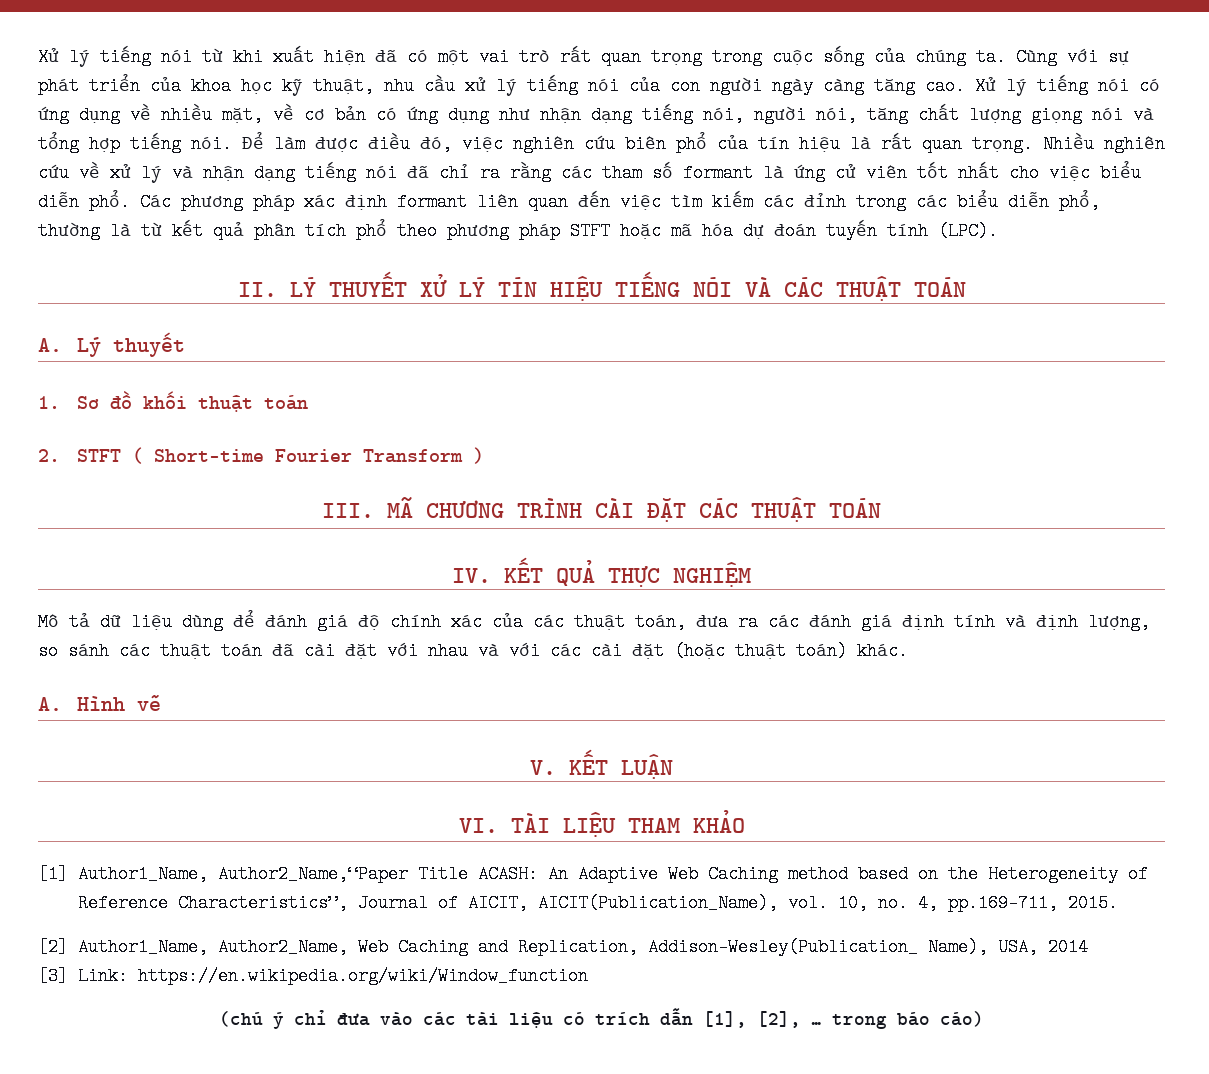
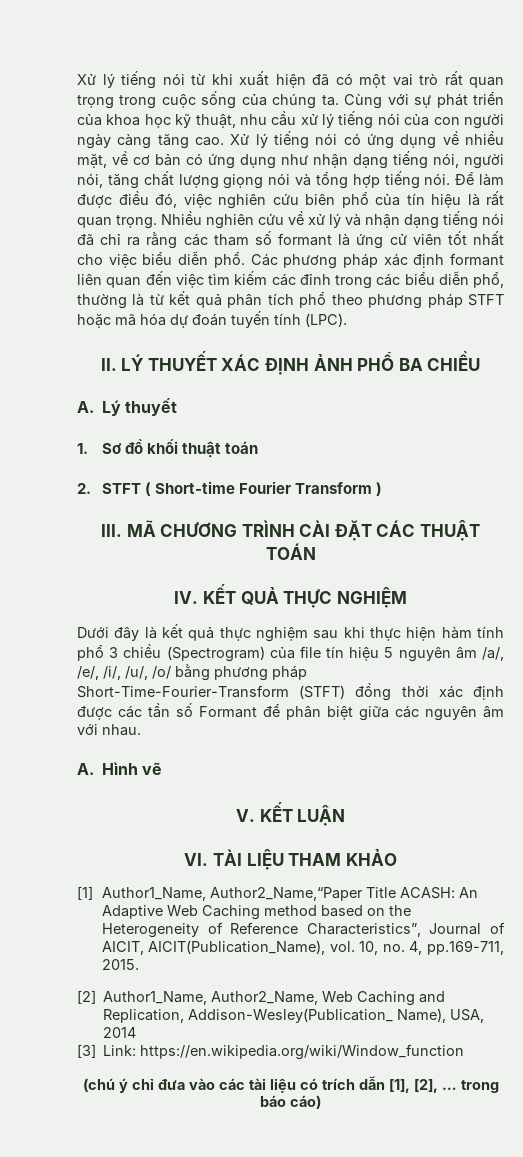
- II. LÝ THUYẾT XỬ LÝ TÍN HIỆU TIẾNG NÓI VÀ CÁC THUẬT TOÁN
+ II. LÝ THUYẾT XÁC ĐỊNH ẢNH PHỔ BA CHIỀU
- Mô tả dữ liệu dùng để đánh giá độ chính xác của các thuật toán, đưa ra các đánh giá định tính và định lượng, so sánh các thuật toán đã cài đặt với nhau và với các cài đặt (hoặc thuật toán) khác.
+ Dưới đây là kết quả thực nghiệm sau khi thực hiện hàm tính phổ 3 chiều (Spectrogram) của file tín hiệu 5 nguyên âm /a/, /e/, /i/, /u/, /o/ bằng phương pháp Short-Time-Fourier-Transform (STFT) đồng thời xác định được các tần số Formant để phân biệt giữa các nguyên âm với nhau.

